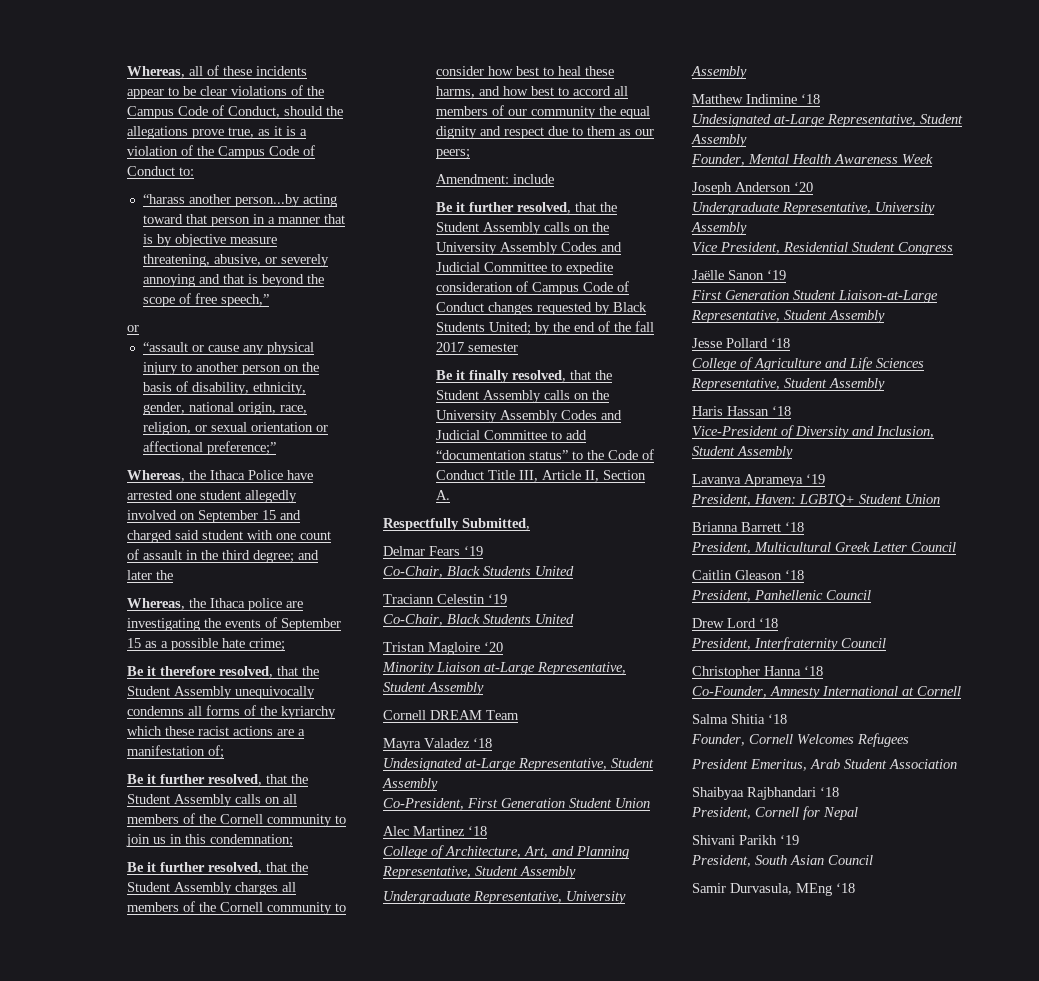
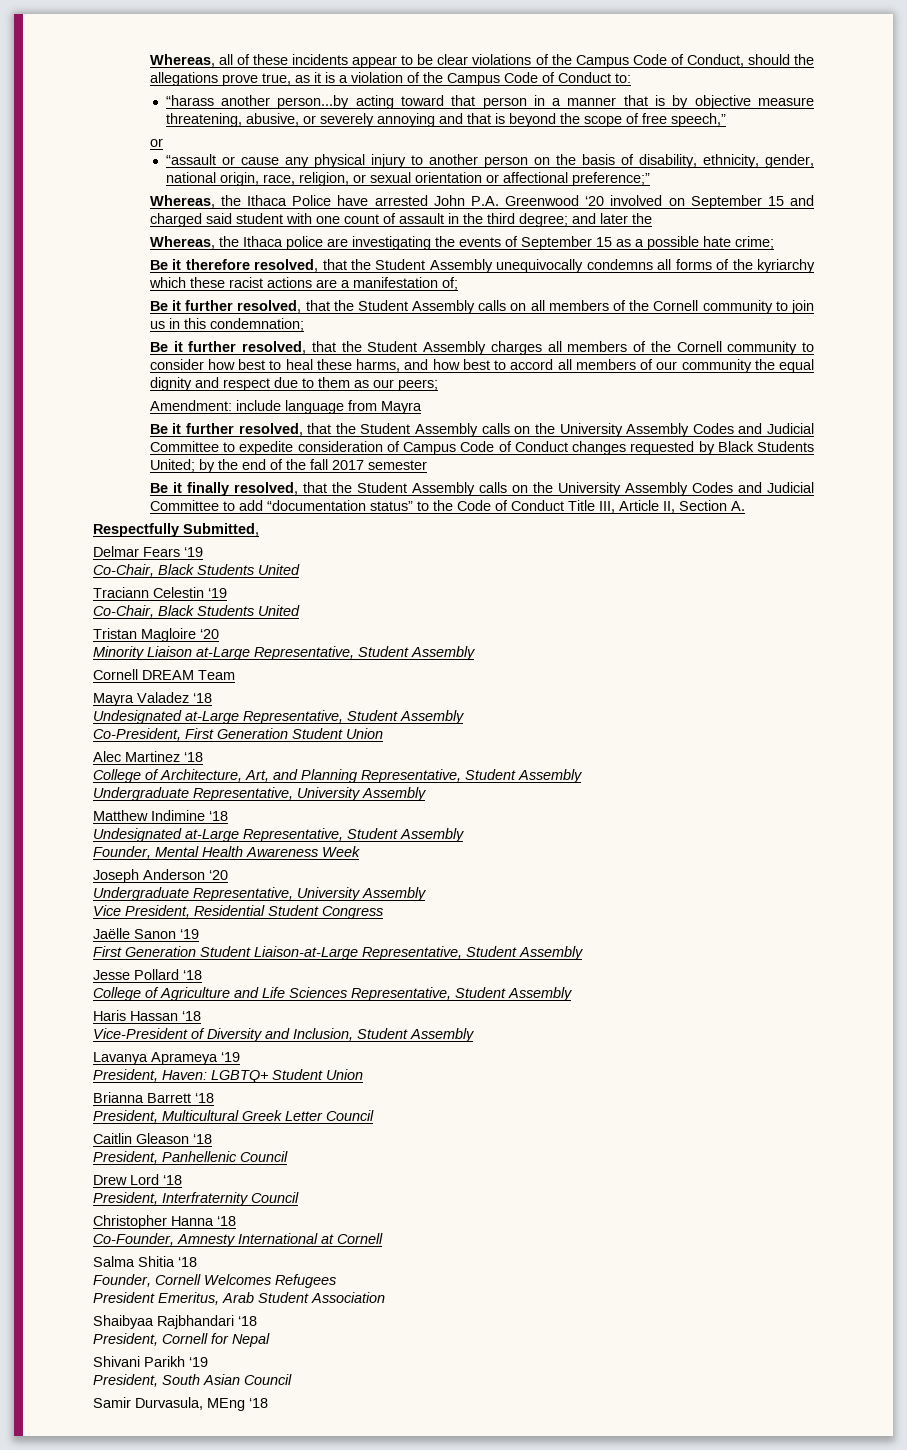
- Whereas, the Ithaca Police have arrested one student allegedly involved on September 15 and charged said student with one count of assault in the third degree; and later the
+ Whereas, the Ithaca Police have arrested John P.A. Greenwood ‘20 involved on September 15 and charged said student with one count of assault in the third degree; and later the
- Amendment: include
+ Amendment: include language from Mayra

